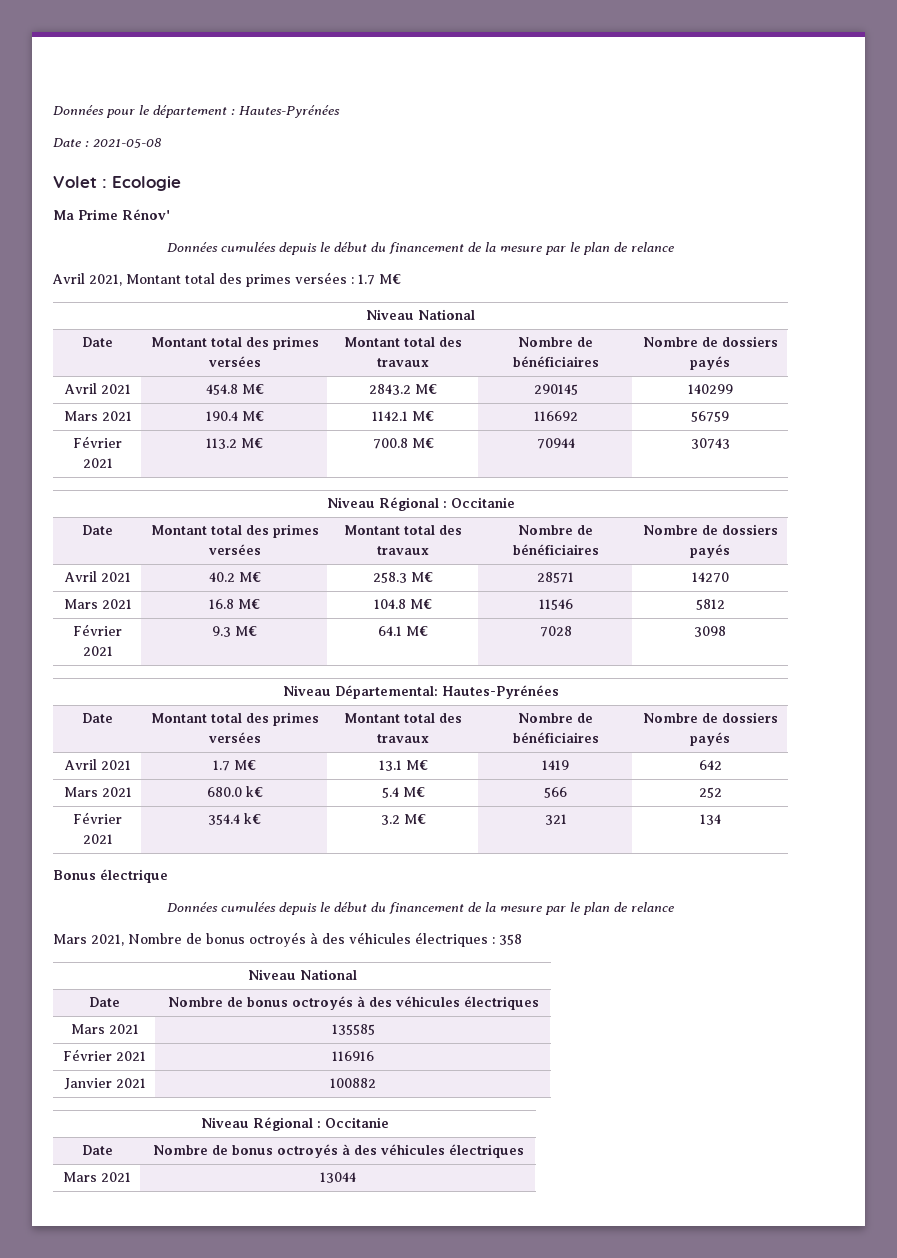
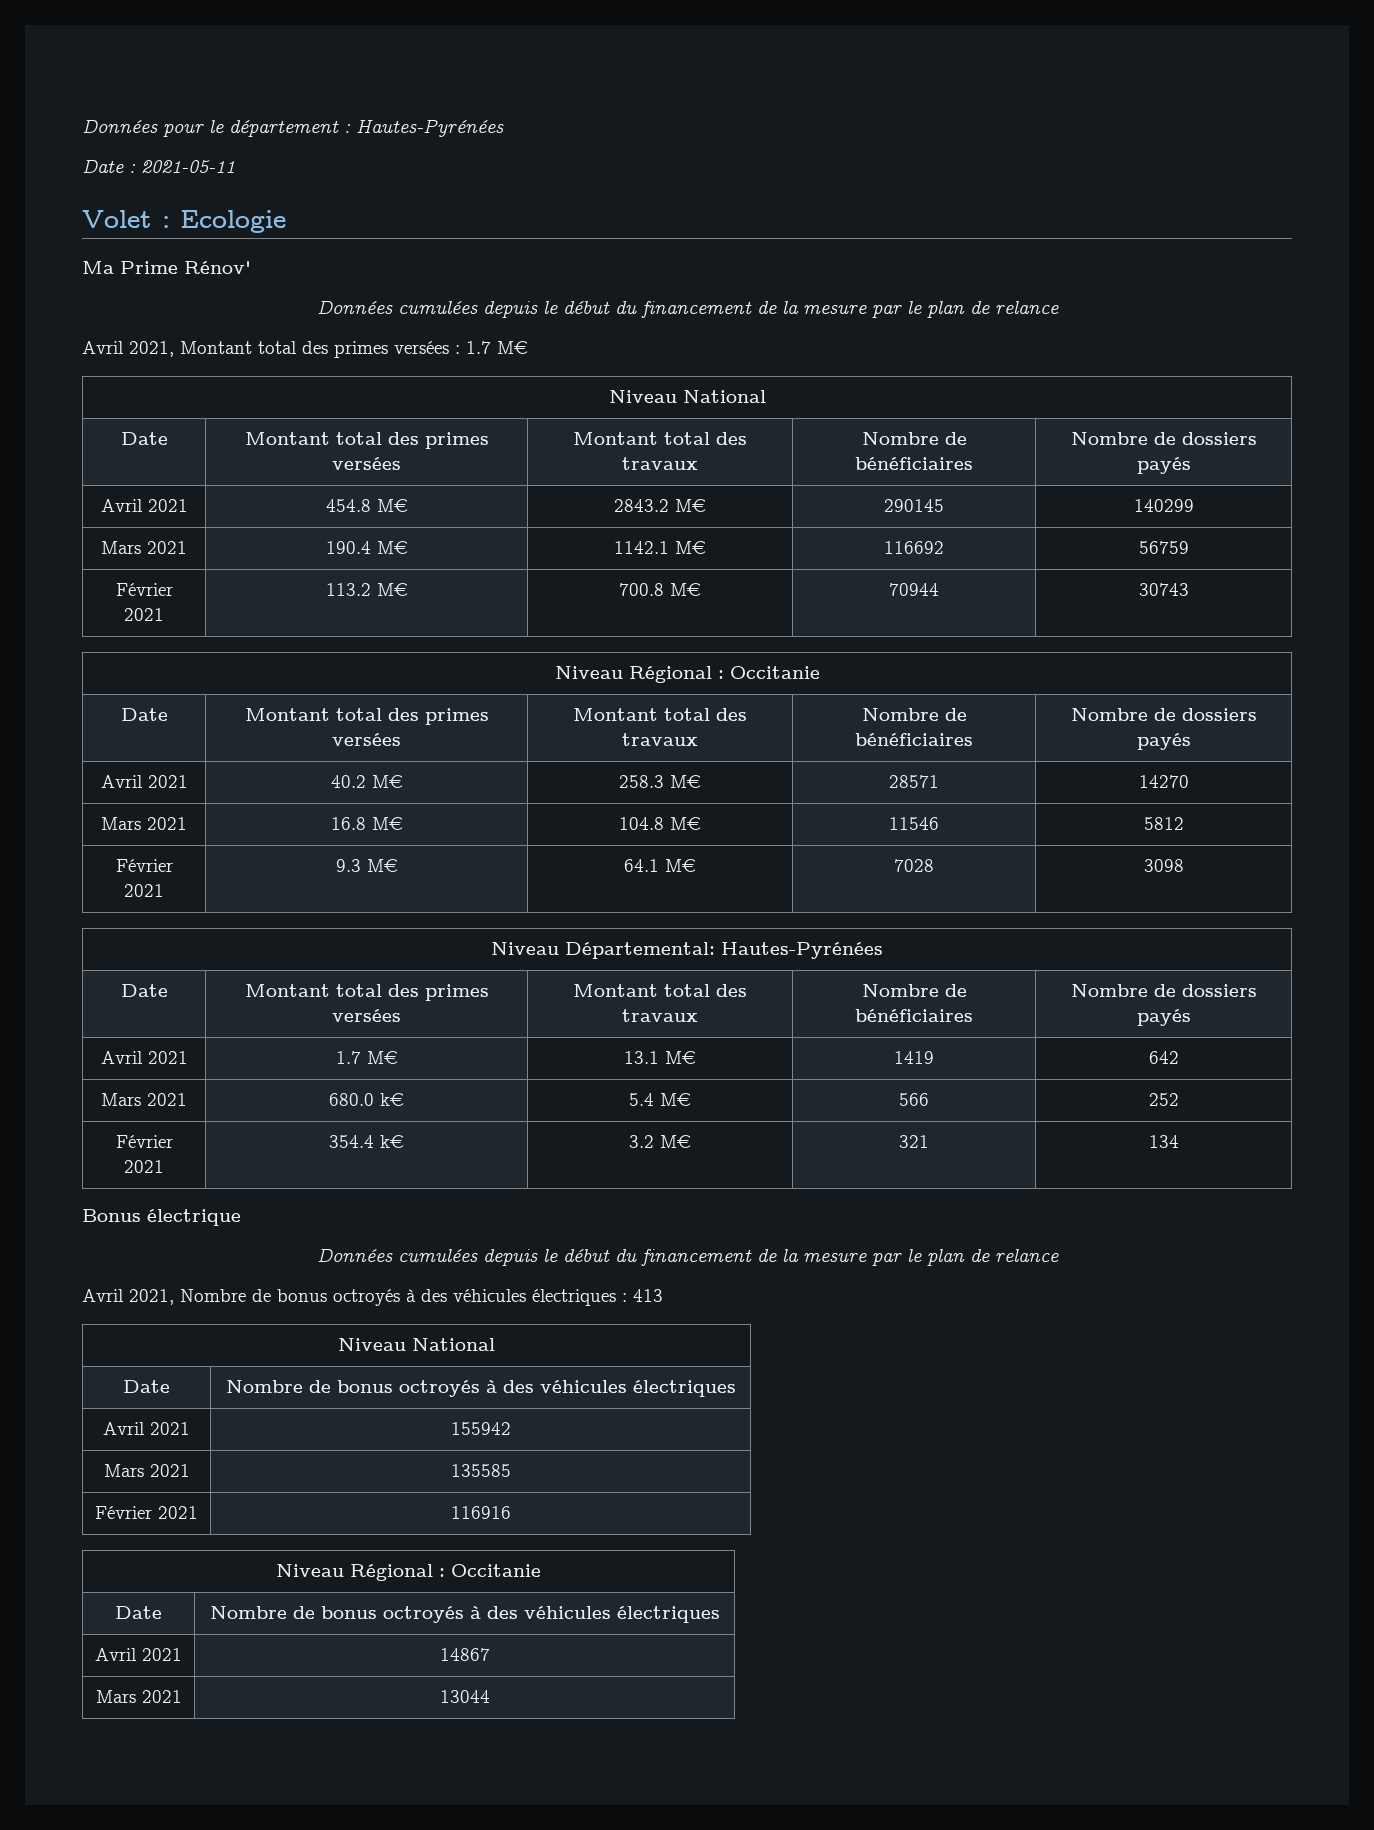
- Date : 2021-05-08
+ Date : 2021-05-11
- Mars 2021, Nombre de bonus octroyés à des véhicules électriques : 358
+ Avril 2021, Nombre de bonus octroyés à des véhicules électriques : 413
+ Avril 2021 | 155942
- Janvier 2021 | 100882
+ Avril 2021 | 14867

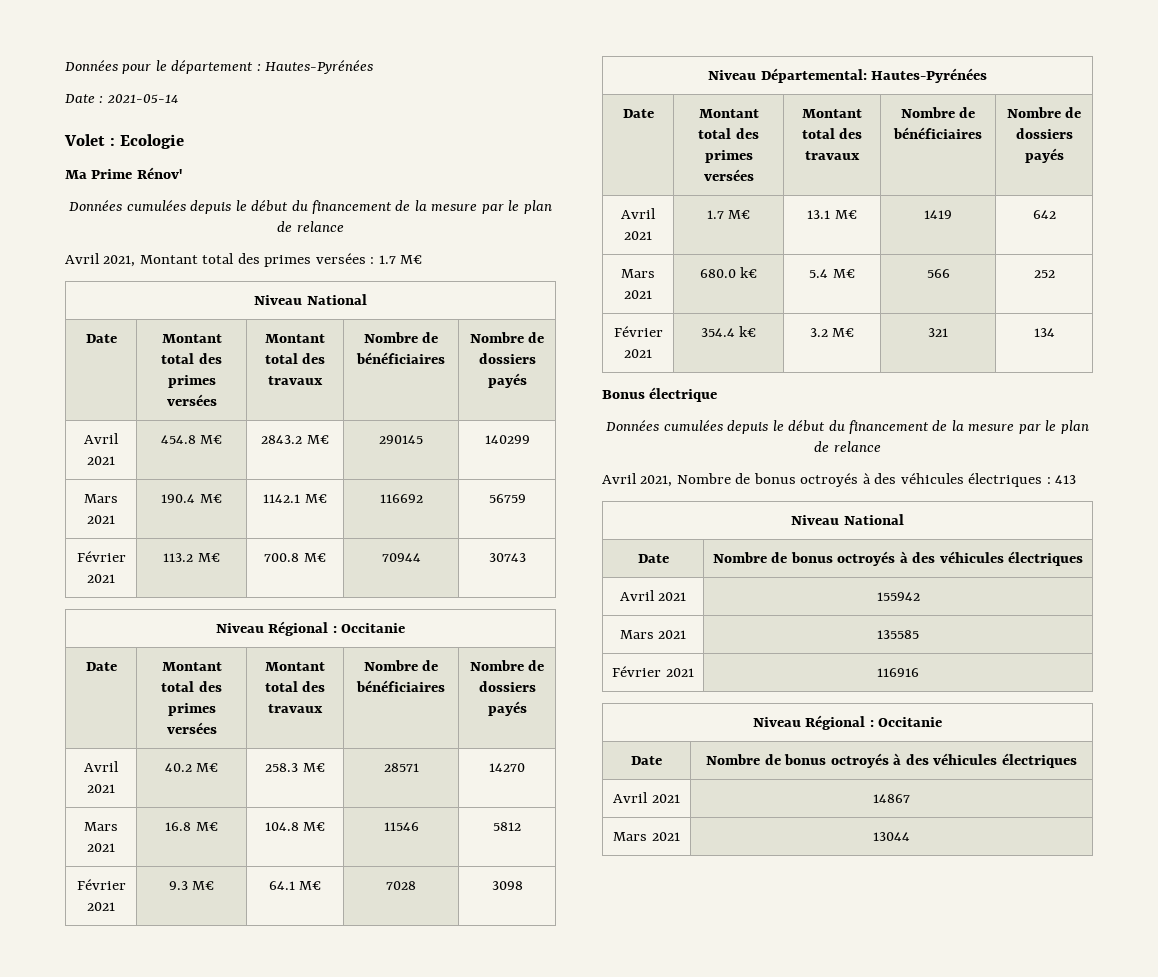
- Date : 2021-05-11
+ Date : 2021-05-14

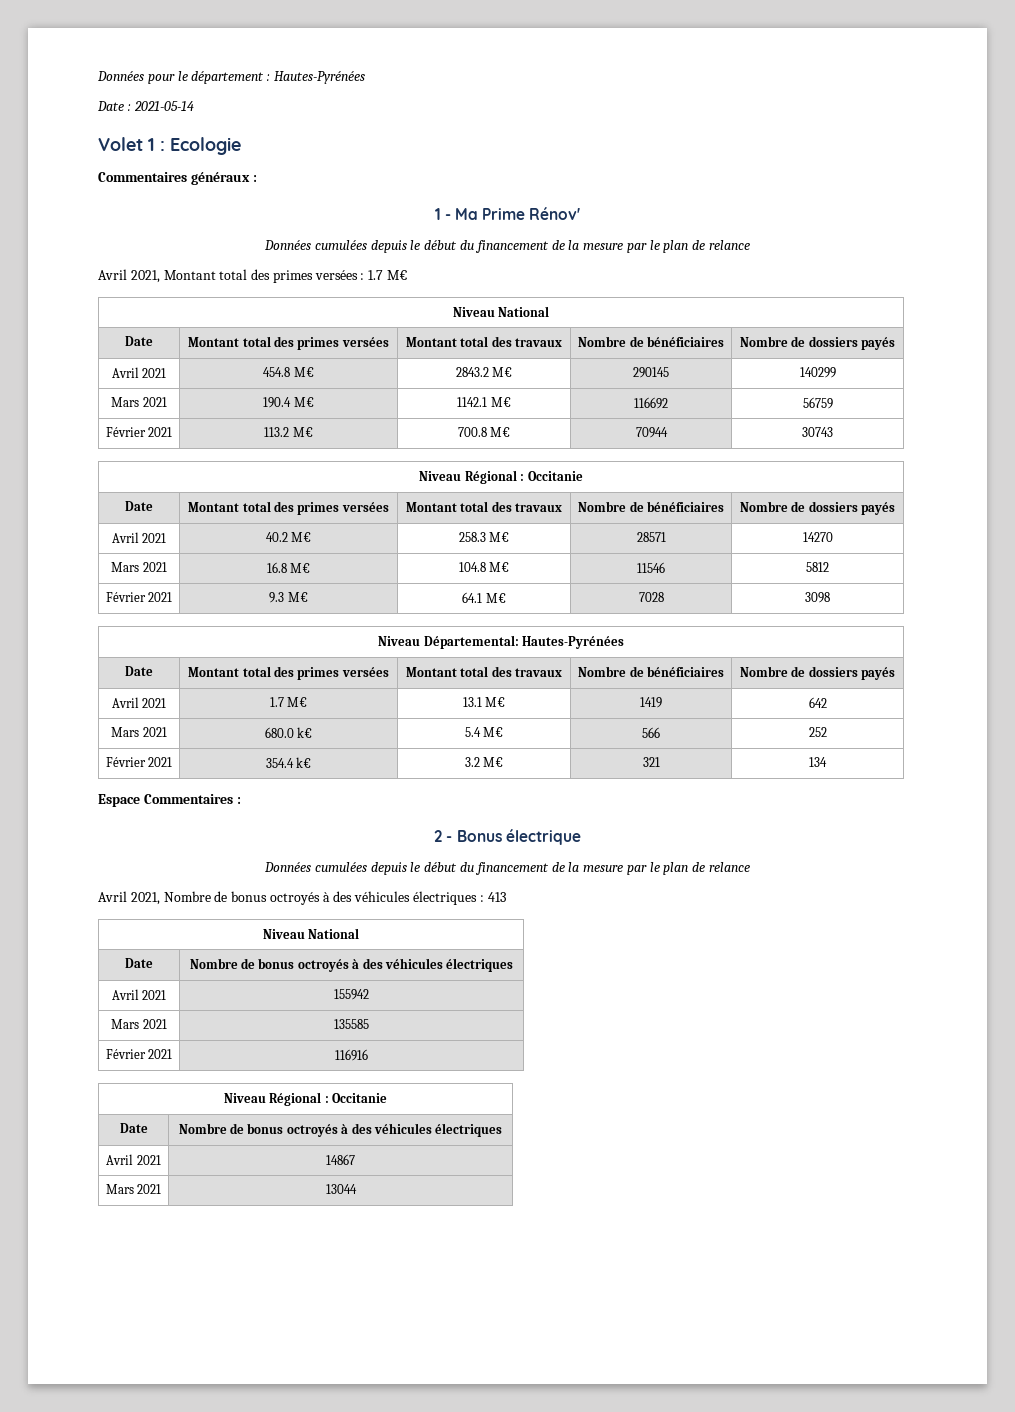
- Volet : Ecologie
+ Volet 1 : Ecologie
- Ma Prime Rénov'
+ Commentaires généraux :
+ 1 - Ma Prime Rénov'
- Bonus électrique
+ Espace Commentaires :
+ 2 - Bonus électrique

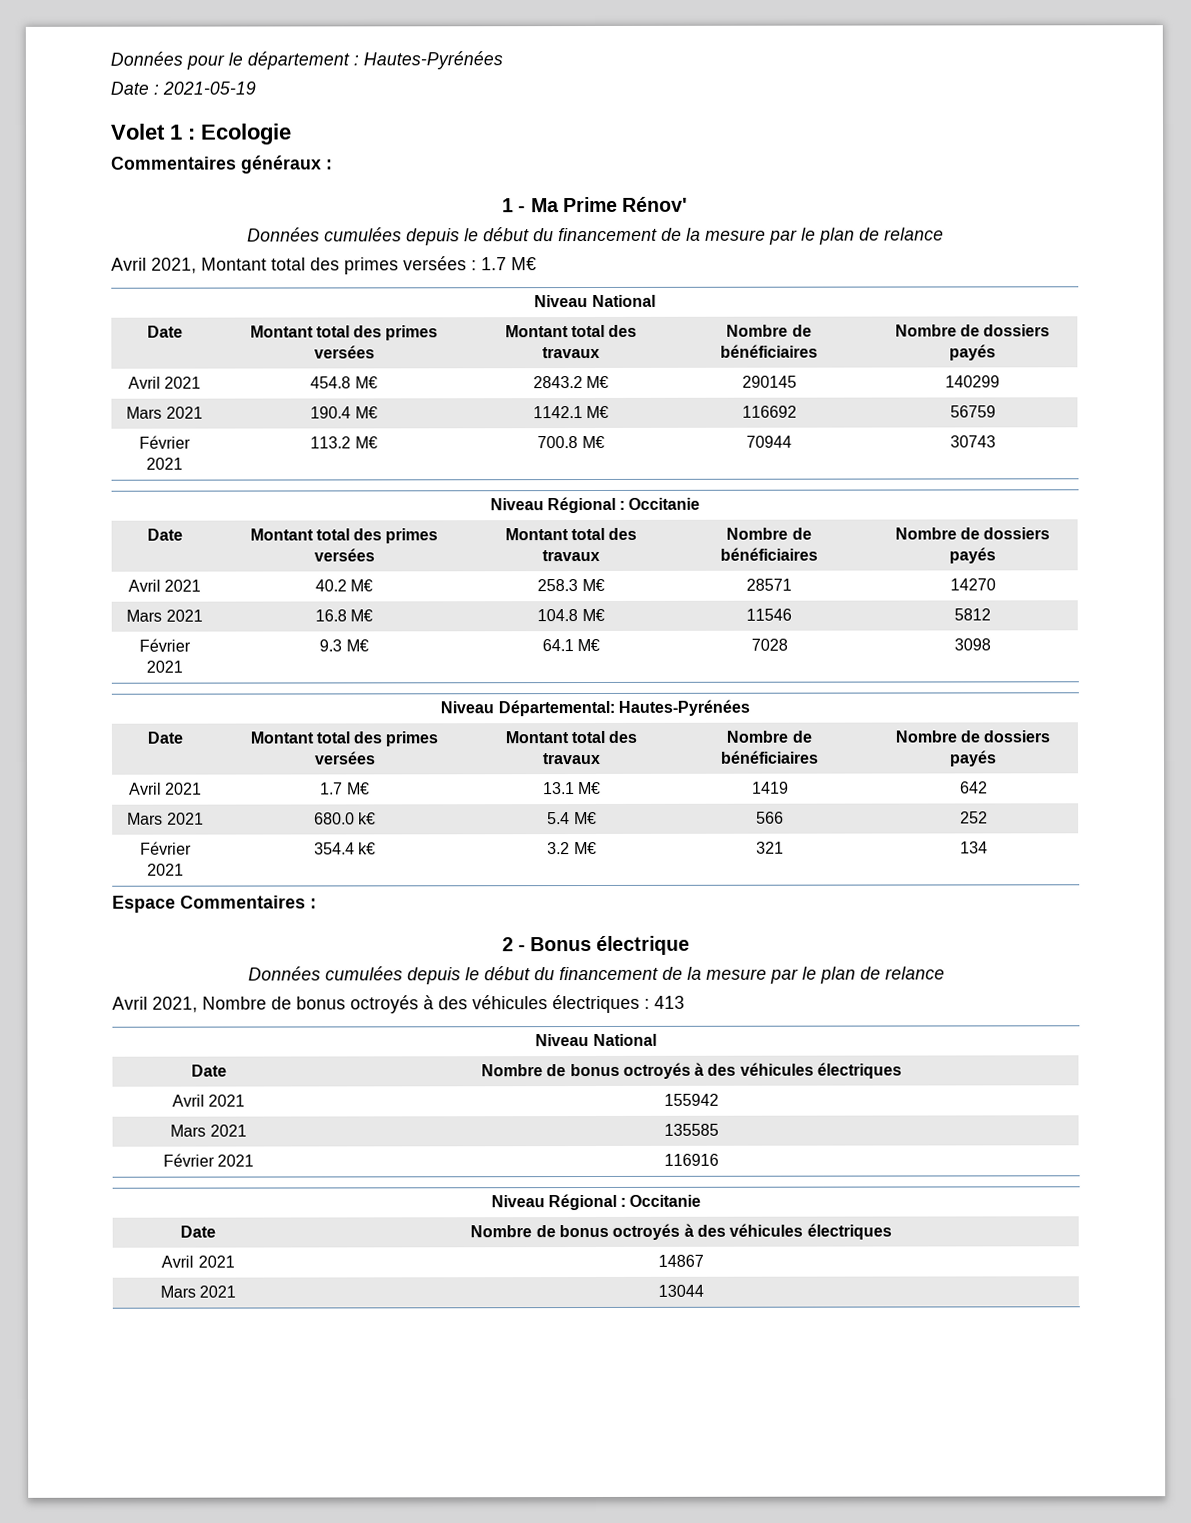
- Date : 2021-05-14
+ Date : 2021-05-19

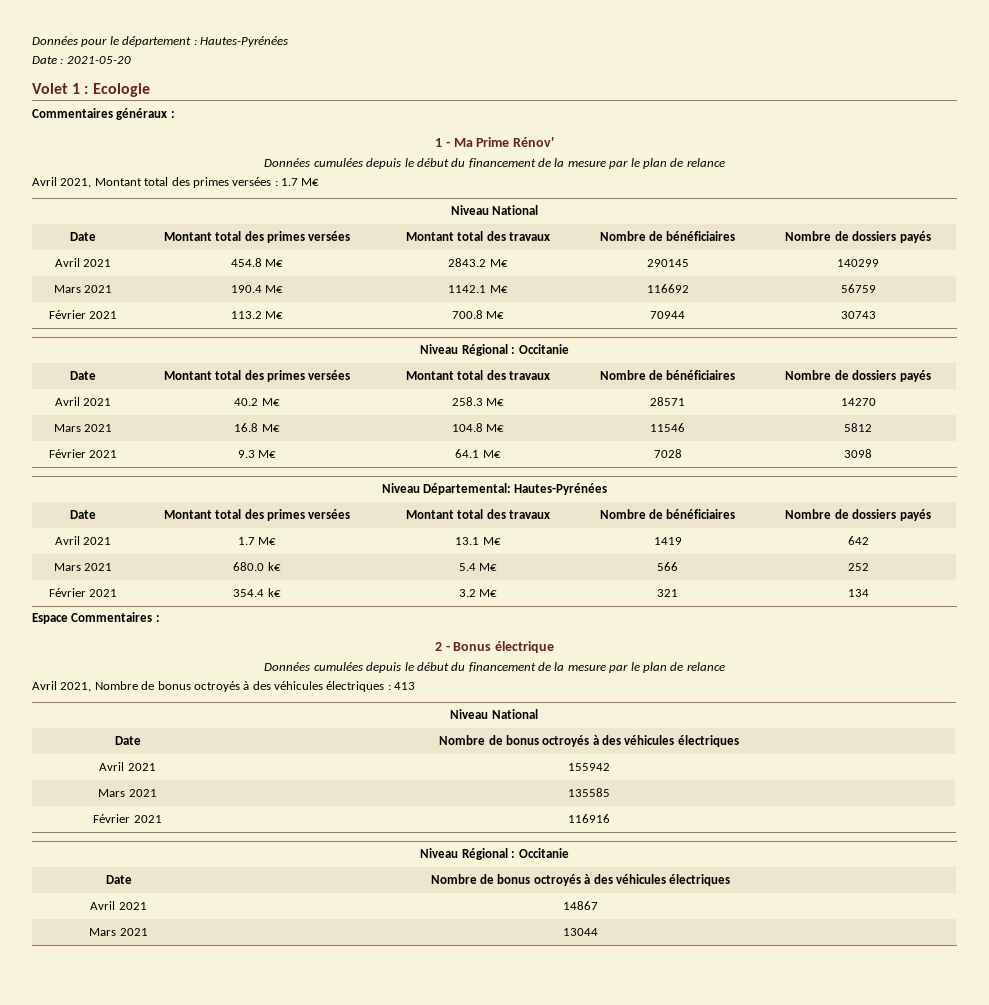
- Date : 2021-05-19
+ Date : 2021-05-20

